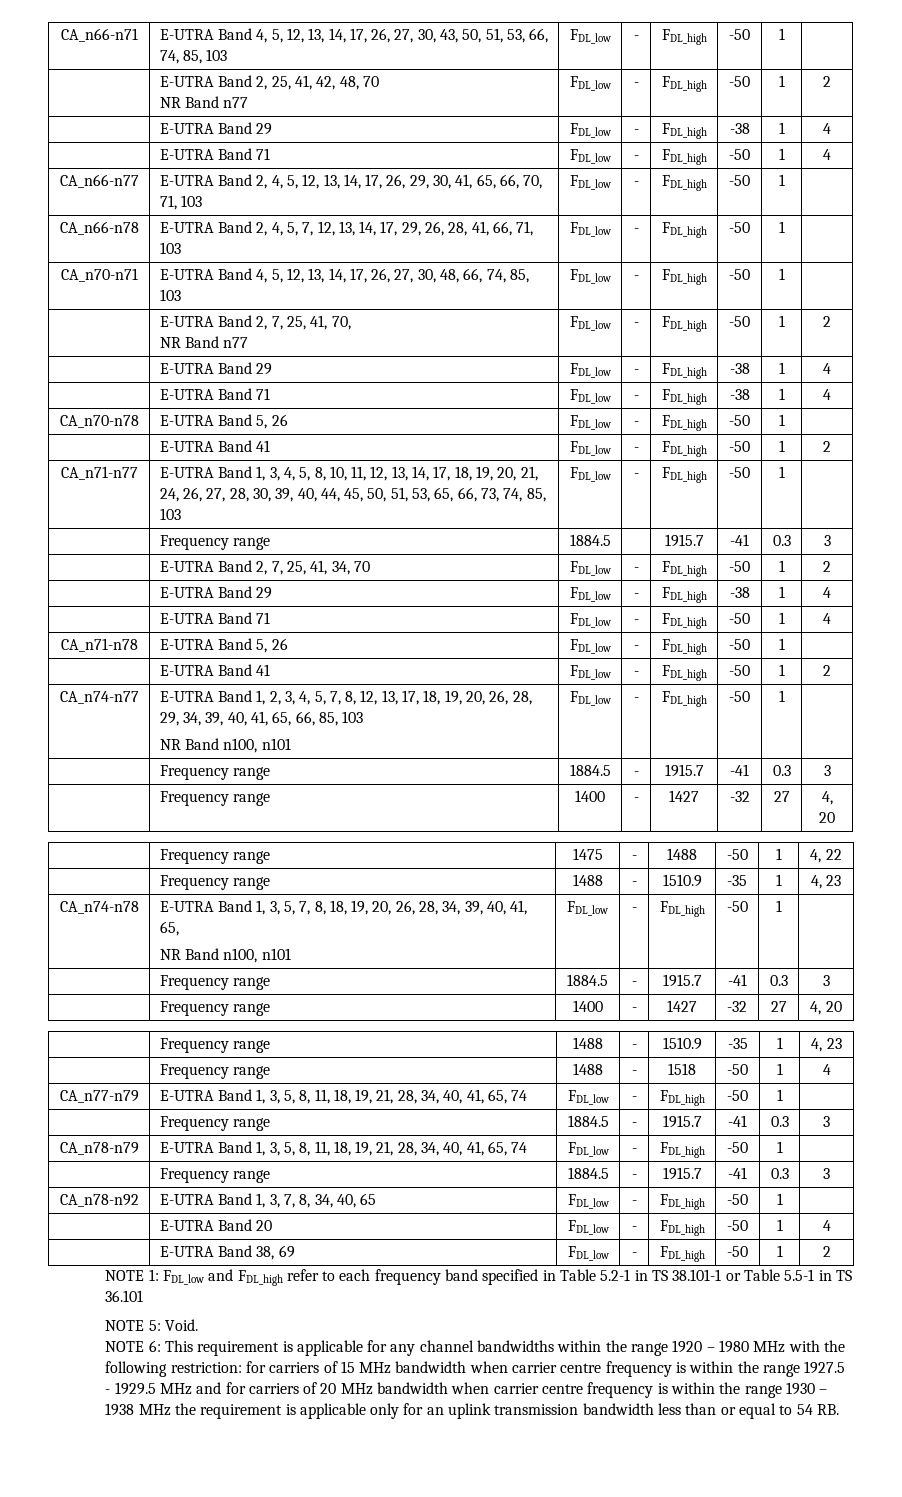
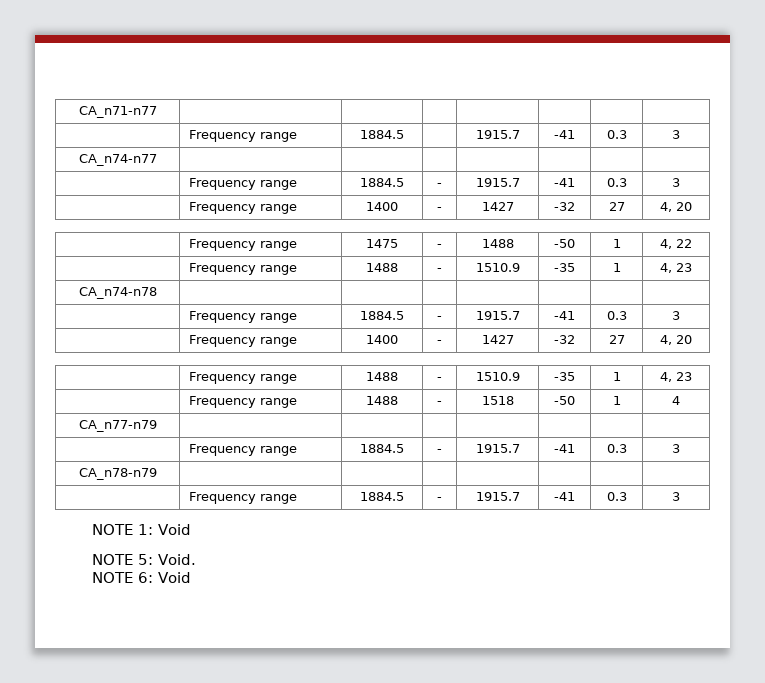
- CA_n66-n71 | E-UTRA Band 4, 5, 12, 13, 14, 17, 26, 27, 30, 43, 50, 51, 53, 66, 74, 85, 103 | FDL_low | - | FDL_high | -50 | 1 |
- | E-UTRA Band 2, 25, 41, 42, 48, 70
- NR Band n77 | FDL_low | - | FDL_high | -50 | 1 | 2
- | E-UTRA Band 29 | FDL_low | - | FDL_high | -38 | 1 | 4
- | E-UTRA Band 71 | FDL_low | - | FDL_high | -50 | 1 | 4
- CA_n66-n77 | E-UTRA Band 2, 4, 5, 12, 13, 14, 17, 26, 29, 30, 41, 65, 66, 70, 71, 103 | FDL_low | - | FDL_high | -50 | 1 |
- CA_n66-n78 | E-UTRA Band 2, 4, 5, 7, 12, 13, 14, 17, 29, 26, 28, 41, 66, 71, 103 | FDL_low | - | FDL_high | -50 | 1 |
- CA_n70-n71 | E-UTRA Band 4, 5, 12, 13, 14, 17, 26, 27, 30, 48, 66, 74, 85, 103 | FDL_low | - | FDL_high | -50 | 1 |
- | E-UTRA Band 2, 7, 25, 41, 70,
- NR Band n77 | FDL_low | - | FDL_high | -50 | 1 | 2
- | E-UTRA Band 29 | FDL_low | - | FDL_high | -38 | 1 | 4
- | E-UTRA Band 71 | FDL_low | - | FDL_high | -38 | 1 | 4
- CA_n70-n78 | E-UTRA Band 5, 26 | FDL_low | - | FDL_high | -50 | 1 |
- | E-UTRA Band 41 | FDL_low | - | FDL_high | -50 | 1 | 2
- CA_n71-n77 | E-UTRA Band 1, 3, 4, 5, 8, 10, 11, 12, 13, 14, 17, 18, 19, 20, 21, 24, 26, 27, 28, 30, 39, 40, 44, 45, 50, 51, 53, 65, 66, 73, 74, 85, 103 | FDL_low | - | FDL_high | -50 | 1
+ CA_n71-n77 | | | | | | |
- | E-UTRA Band 2, 7, 25, 41, 34, 70 | FDL_low | - | FDL_high | -50 | 1 | 2
- | E-UTRA Band 29 | FDL_low | - | FDL_high | -38 | 1 | 4
- | E-UTRA Band 71 | FDL_low | - | FDL_high | -50 | 1 | 4
- CA_n71-n78 | E-UTRA Band 5, 26 | FDL_low | - | FDL_high | -50 | 1 |
- | E-UTRA Band 41 | FDL_low | - | FDL_high | -50 | 1 | 2
- CA_n74-n77 | E-UTRA Band 1, 2, 3, 4, 5, 7, 8, 12, 13, 17, 18, 19, 20, 26, 28, 29, 34, 39, 40, 41, 65, 66, 85, 103
- NR Band n100, n101 | FDL_low | - | FDL_high | -50 | 1 |
+ CA_n74-n77 | | | | | | |
- CA_n74-n78 | E-UTRA Band 1, 3, 5, 7, 8, 18, 19, 20, 26, 28, 34, 39, 40, 41, 65,
- NR Band n100, n101 | FDL_low | - | FDL_high | -50 | 1 |
+ CA_n74-n78 | | | | | | |
- CA_n77-n79 | E-UTRA Band 1, 3, 5, 8, 11, 18, 19, 21, 28, 34, 40, 41, 65, 74 | FDL_low | - | FDL_high | -50 | 1 |
+ CA_n77-n79 | | | | | | |
- CA_n78-n79 | E-UTRA Band 1, 3, 5, 8, 11, 18, 19, 21, 28, 34, 40, 41, 65, 74 | FDL_low | - | FDL_high | -50 | 1 |
+ CA_n78-n79 | | | | | | |
  | Frequency range | 1884.5 | - | 1915.7 | -41 | 0.3 | 3
- CA_n78-n92 | E-UTRA Band 1, 3, 7, 8, 34, 40, 65 | FDL_low | - | FDL_high | -50 | 1 |
- | E-UTRA Band 20 | FDL_low | - | FDL_high | -50 | 1 | 4
- | E-UTRA Band 38, 69 | FDL_low | - | FDL_high | -50 | 1 | 2
- NOTE 1: FDL_low and FDL_high refer to each frequency band specified in Table 5.2-1 in TS 38.101-1 or Table 5.5-1 in TS 36.101
+ NOTE 1: Void
- NOTE 6: This requirement is applicable for any channel bandwidths within the range 1920 – 1980 MHz with the following restriction: for carriers of 15 MHz bandwidth when carrier centre frequency is within the range 1927.5 - 1929.5 MHz and for carriers of 20 MHz bandwidth when carrier centre frequency is within the range 1930 – 1938 MHz the requirement is applicable only for an uplink transmission bandwidth less than or equal to 54 RB.
+ NOTE 6: Void

